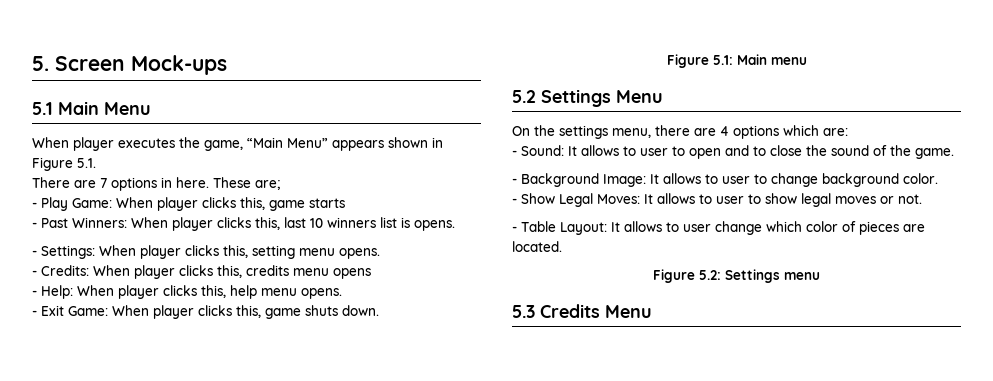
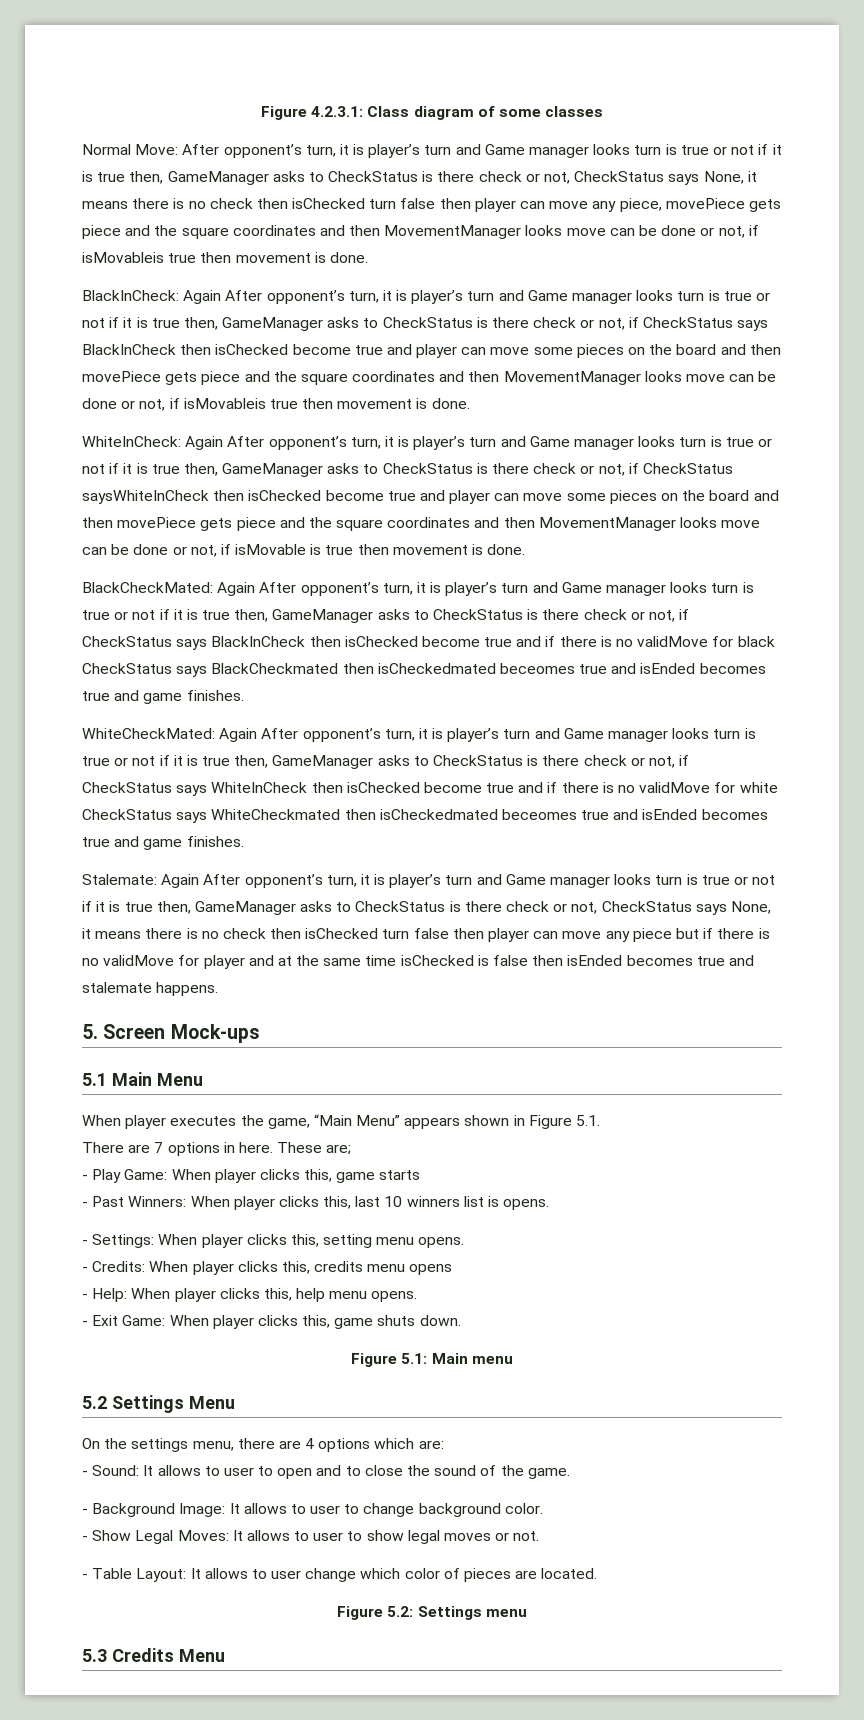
+ Figure 4.2.3.1: Class diagram of some classes
+ Normal Move: After opponent’s turn, it is player’s turn and Game manager looks turn is true or not if it is true then, GameManager asks to CheckStatus is there check or not, CheckStatus says None, it means there is no check then isChecked turn false then player can move any piece, movePiece gets piece and the square coordinates and then MovementManager looks move can be done or not, if isMovableis true then movement is done.
+ BlackInCheck: Again After opponent’s turn, it is player’s turn and Game manager looks turn is true or not if it is true then, GameManager asks to CheckStatus is there check or not, if CheckStatus says BlackInCheck then isChecked become true and player can move some pieces on the board and then movePiece gets piece and the square coordinates and then MovementManager looks move can be done or not, if isMovableis true then movement is done.
+ WhiteInCheck: Again After opponent’s turn, it is player’s turn and Game manager looks turn is true or not if it is true then, GameManager asks to CheckStatus is there check or not, if CheckStatus saysWhiteInCheck then isChecked become true and player can move some pieces on the board and then movePiece gets piece and the square coordinates and then MovementManager looks move can be done or not, if isMovable is true then movement is done.
+ BlackCheckMated: Again After opponent’s turn, it is player’s turn and Game manager looks turn is true or not if it is true then, GameManager asks to CheckStatus is there check or not, if CheckStatus says BlackInCheck then isChecked become true and if there is no validMove for black CheckStatus says BlackCheckmated then isCheckedmated beceomes true and isEnded becomes true and game finishes.
+ WhiteCheckMated: Again After opponent’s turn, it is player’s turn and Game manager looks turn is true or not if it is true then, GameManager asks to CheckStatus is there check or not, if CheckStatus says WhiteInCheck then isChecked become true and if there is no validMove for white CheckStatus says WhiteCheckmated then isCheckedmated beceomes true and isEnded becomes true and game finishes.
+ Stalemate: Again After opponent’s turn, it is player’s turn and Game manager looks turn is true or not if it is true then, GameManager asks to CheckStatus is there check or not, CheckStatus says None, it means there is no check then isChecked turn false then player can move any piece but if there is no validMove for player and at the same time isChecked is false then isEnded becomes true and stalemate happens.

